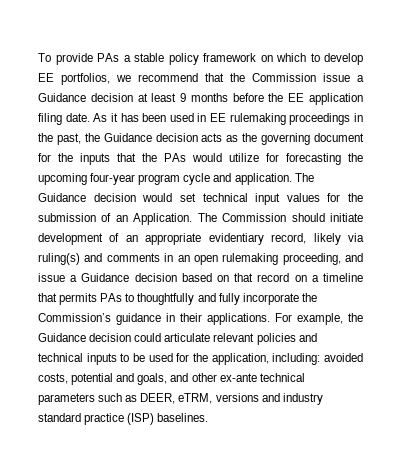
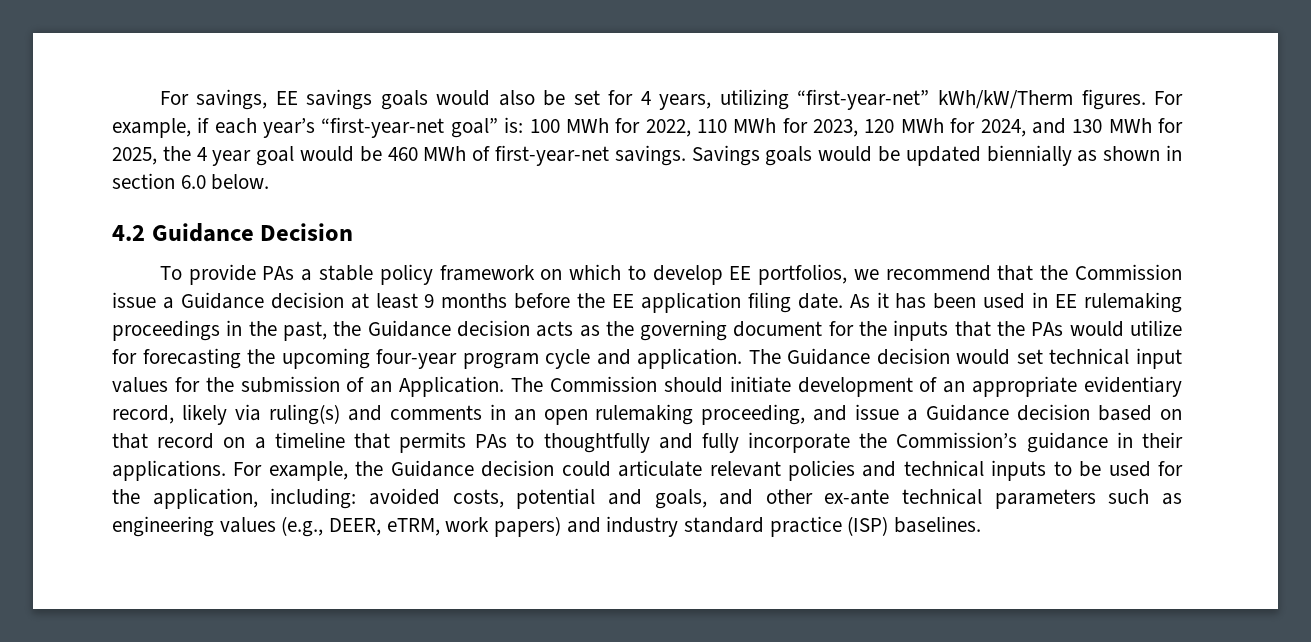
+ For savings, EE savings goals would also be set for 4 years, utilizing “first-year-net” kWh/kW/Therm figures. For example, if each year’s “first-year-net goal” is: 100 MWh for 2022, 110 MWh for 2023, 120 MWh for 2024, and 130 MWh for 2025, the 4 year goal would be 460 MWh of first-year-net savings. Savings goals would be updated biennially as shown in section 6.0 below.
+ 4.2 Guidance Decision
- For example, the Guidance decision could articulate relevant policies and technical inputs to be used for the application, including: avoided costs, potential and goals, and other ex-ante technical parameters such as DEER, eTRM, versions and industry standard practice (ISP) baselines.
+ For example, the Guidance decision could articulate relevant policies and technical inputs to be used for the application, including: avoided costs, potential and goals, and other ex-ante technical parameters such as engineering values (e.g., DEER, eTRM, work papers) and industry standard practice (ISP) baselines.

